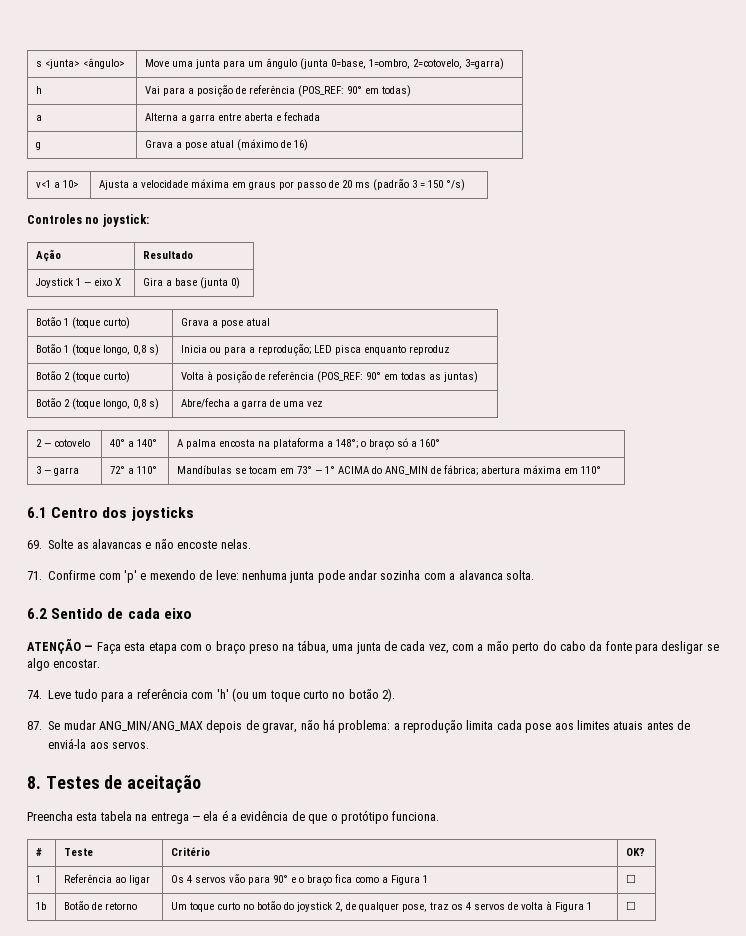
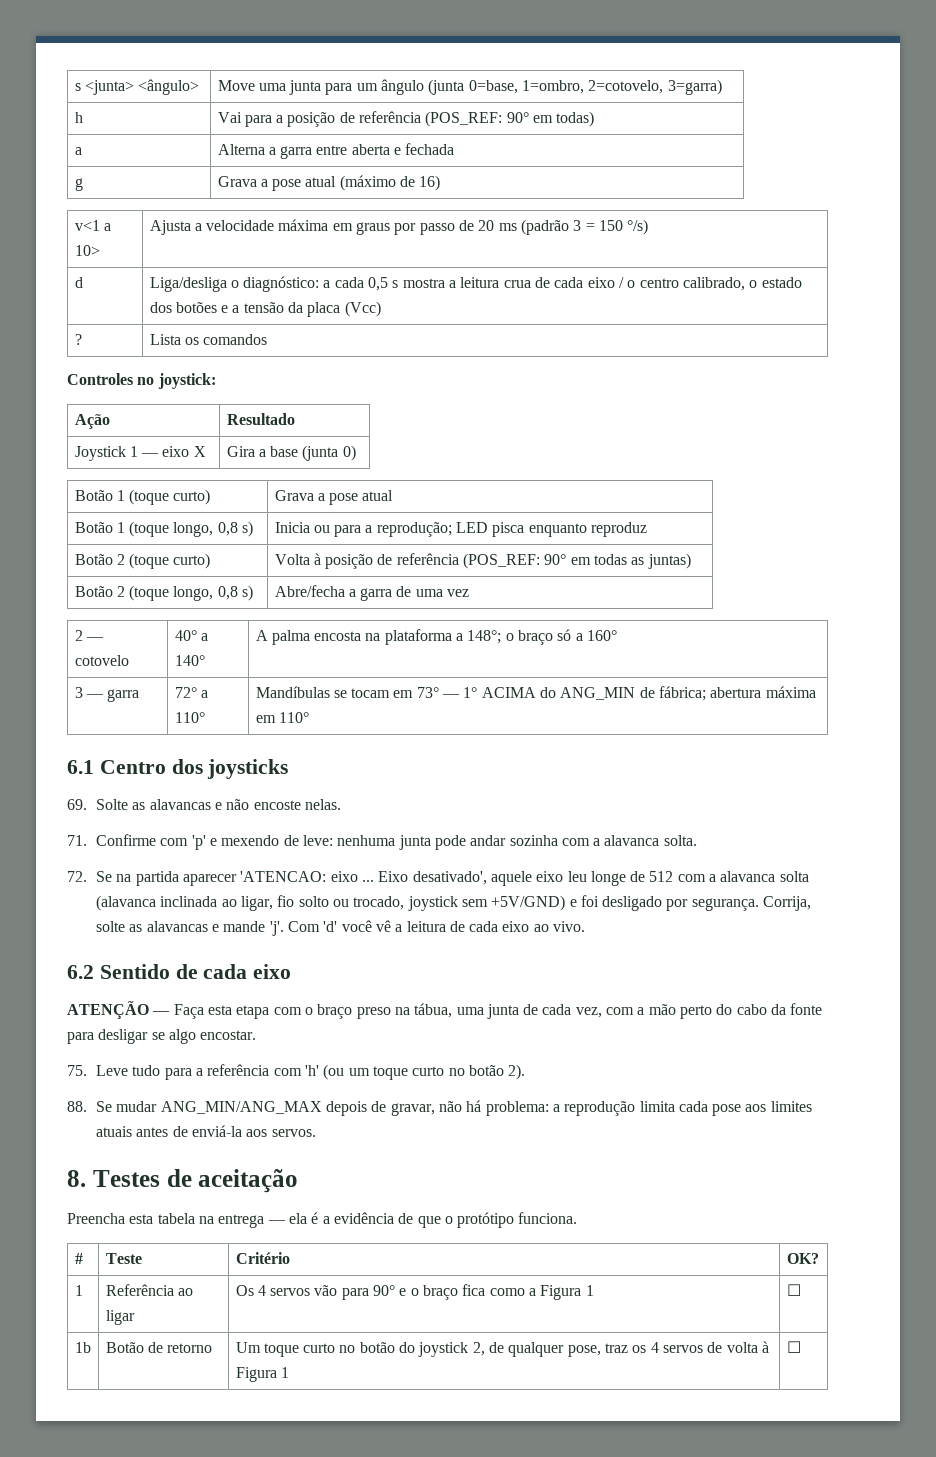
+ d | Liga/desliga o diagnóstico: a cada 0,5 s mostra a leitura crua de cada eixo / o centro calibrado, o estado dos botões e a tensão da placa (Vcc)
+ ? | Lista os comandos
+ 72. Se na partida aparecer 'ATENCAO: eixo ... Eixo desativado', aquele eixo leu longe de 512 com a alavanca solta (alavanca inclinada ao ligar, fio solto ou trocado, joystick sem +5V/GND) e foi desligado por segurança. Corrija, solte as alavancas e mande 'j'. Com 'd' você vê a leitura de cada eixo ao vivo.
- 74. Leve tudo para a referência com 'h' (ou um toque curto no botão 2).
+ 75. Leve tudo para a referência com 'h' (ou um toque curto no botão 2).
- 87. Se mudar ANG_MIN/ANG_MAX depois de gravar, não há problema: a reprodução limita cada pose aos limites atuais antes de enviá-la aos servos.
+ 88. Se mudar ANG_MIN/ANG_MAX depois de gravar, não há problema: a reprodução limita cada pose aos limites atuais antes de enviá-la aos servos.

